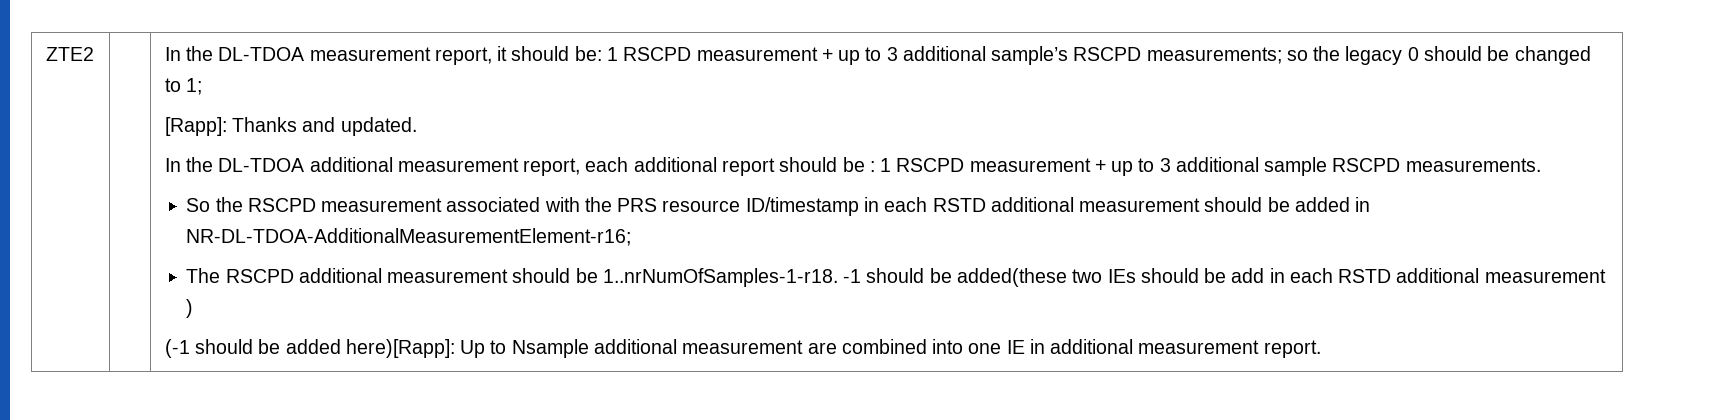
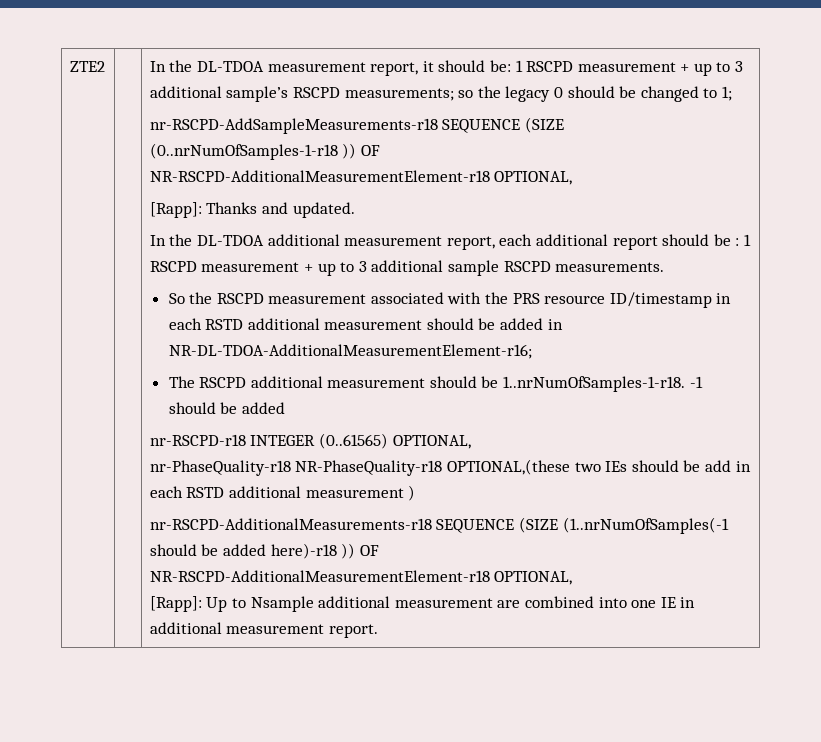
+ nr-RSCPD-AddSampleMeasurements-r18 SEQUENCE (SIZE (0..nrNumOfSamples-1-r18 )) OF
+ NR-RSCPD-AdditionalMeasurementElement-r18 OPTIONAL,
- The RSCPD additional measurement should be 1..nrNumOfSamples-1-r18. -1 should be added(these two IEs should be add in each RSTD additional measurement )
+ The RSCPD additional measurement should be 1..nrNumOfSamples-1-r18. -1 should be added
+ nr-RSCPD-r18 INTEGER (0..61565) OPTIONAL,
+ nr-PhaseQuality-r18 NR-PhaseQuality-r18 OPTIONAL,(these two IEs should be add in each RSTD additional measurement )
- (-1 should be added here)[Rapp]: Up to Nsample additional measurement are combined into one IE in additional measurement report.
+ nr-RSCPD-AdditionalMeasurements-r18 SEQUENCE (SIZE (1..nrNumOfSamples(-1 should be added here)-r18 )) OF
+ NR-RSCPD-AdditionalMeasurementElement-r18 OPTIONAL,
+ [Rapp]: Up to Nsample additional measurement are combined into one IE in additional measurement report.

